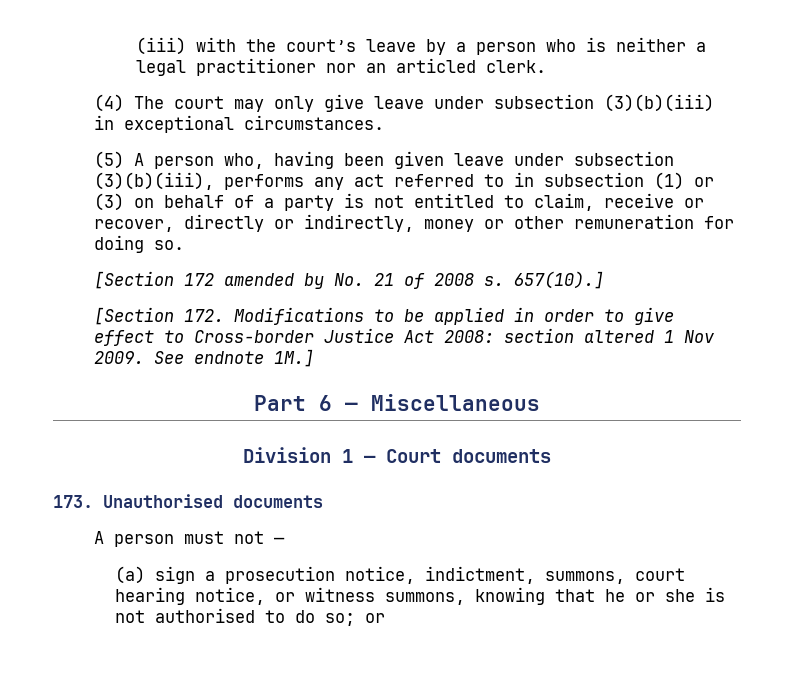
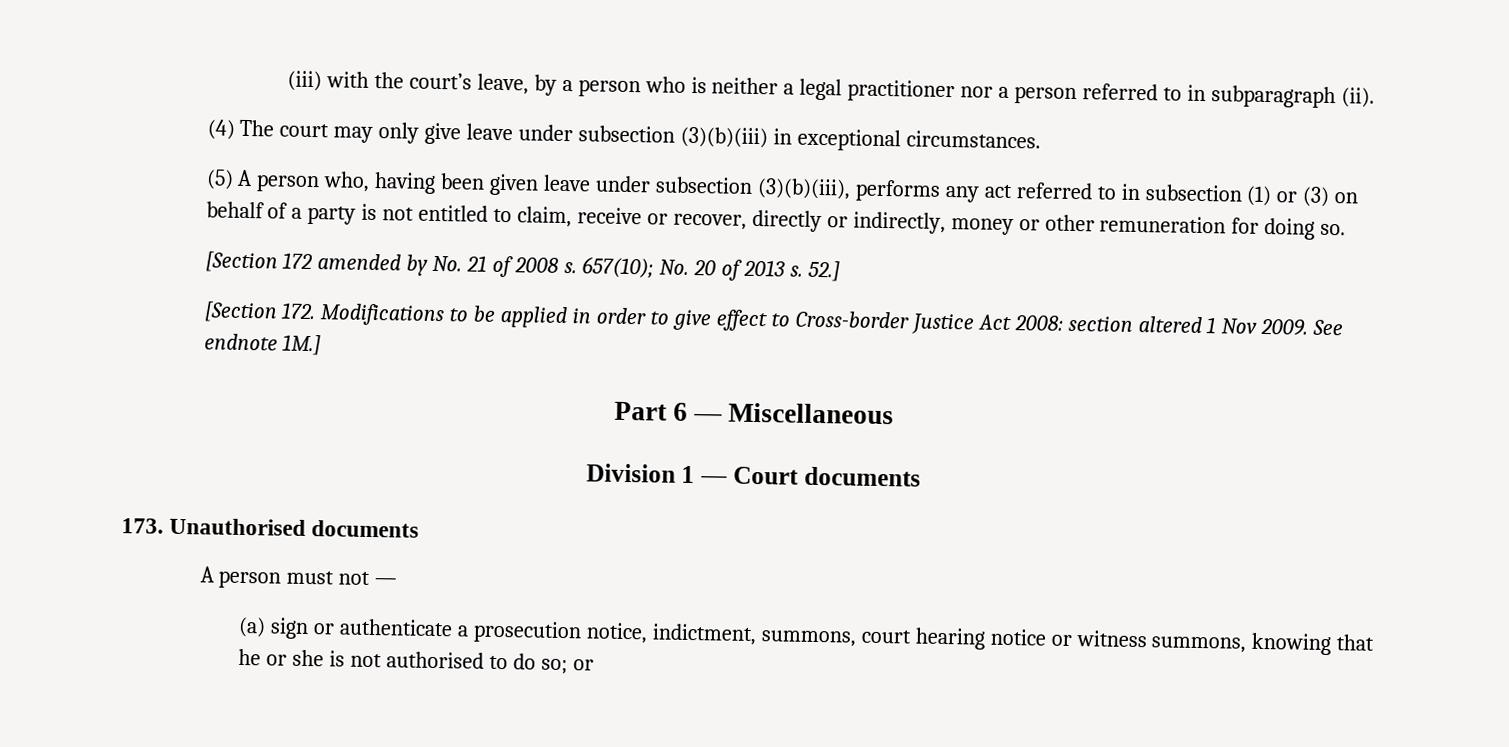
- (iii) with the court’s leave by a person who is neither a legal practitioner nor an articled clerk.
+ (iii) with the court’s leave, by a person who is neither a legal practitioner nor a person referred to in subparagraph (ii).
- 657(10).]
+ 657(10); No. 20 of 2013 s. 52.]
- (a) sign a prosecution notice, indictment, summons, court hearing notice, or witness summons, knowing that he or she is not authorised to do so; or
+ (a) sign or authenticate a prosecution notice, indictment, summons, court hearing notice or witness summons, knowing that he or she is not authorised to do so; or

